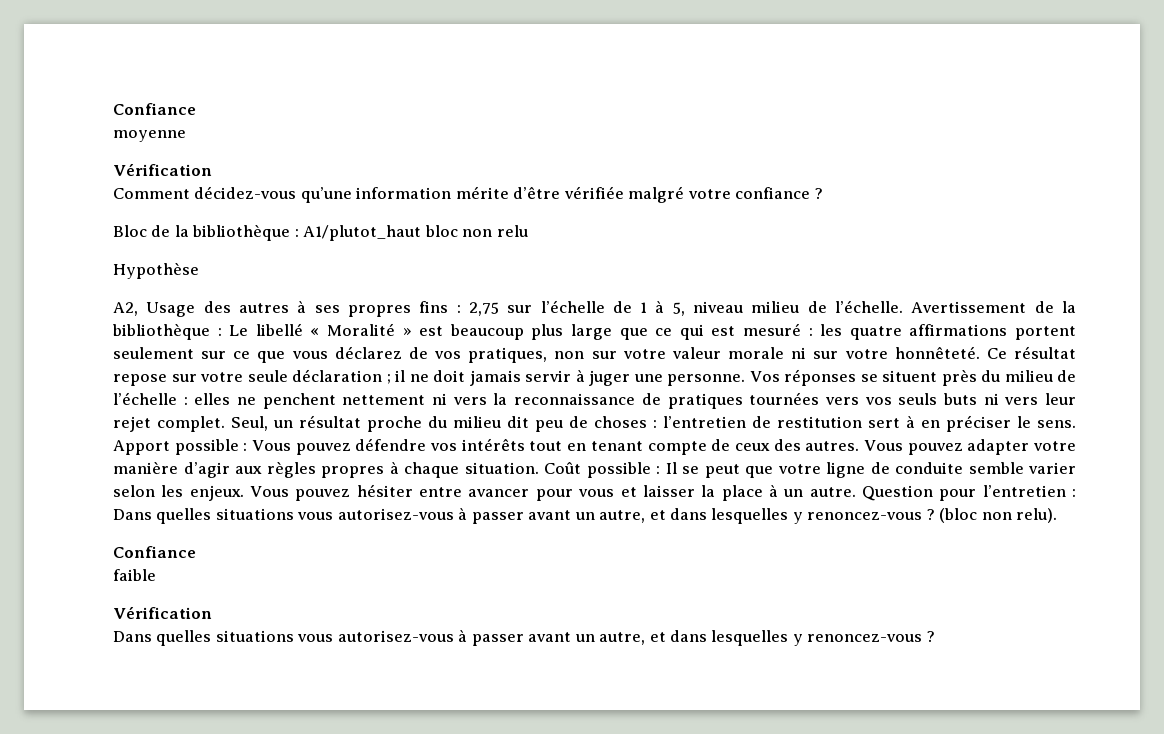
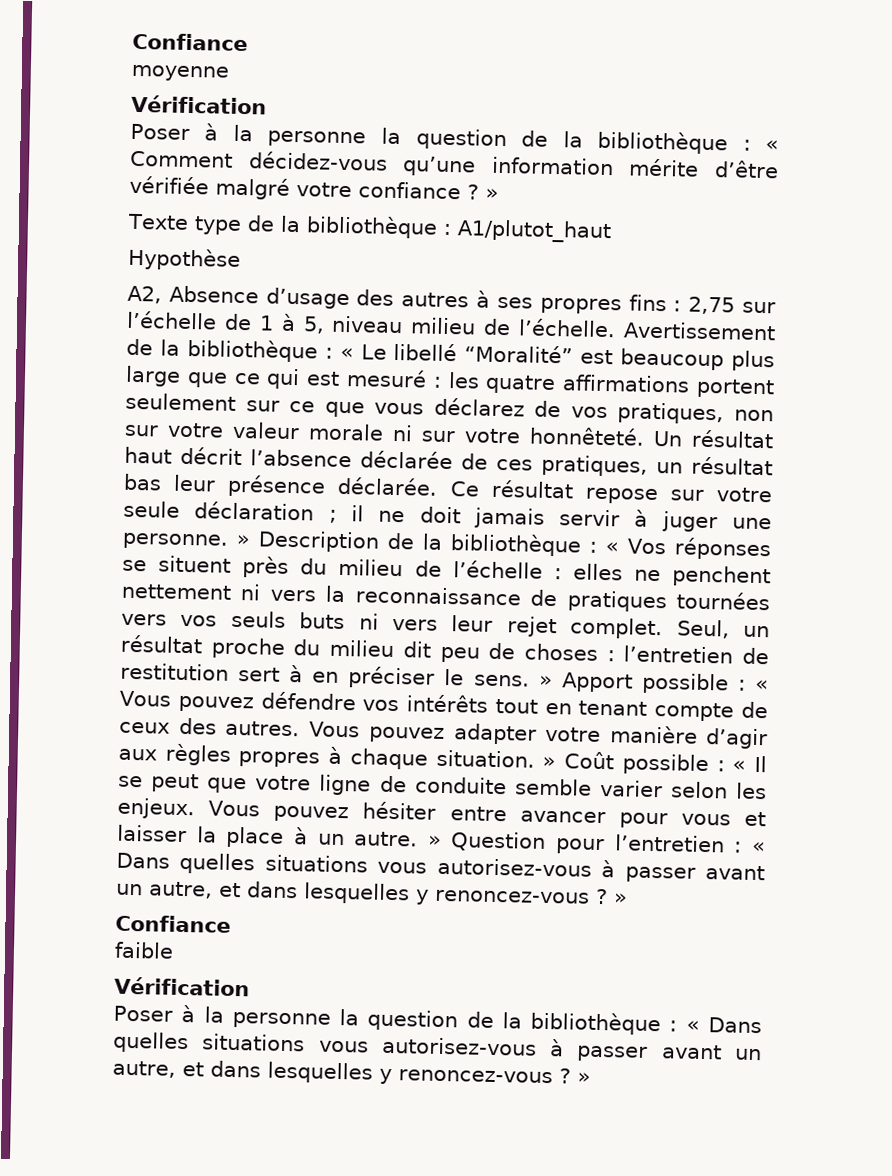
- Comment décidez-vous qu’une information mérite d’être vérifiée malgré votre confiance ?
- Bloc de la bibliothèque : A1/plutot_haut bloc non relu
+ Poser à la personne la question de la bibliothèque : « Comment décidez-vous qu’une information mérite d’être vérifiée malgré votre confiance ? »
+ Texte type de la bibliothèque : A1/plutot_haut
- A2, Usage des autres à ses propres fins : 2,75 sur l’échelle de 1 à 5, niveau milieu de l’échelle.
+ A2, Absence d’usage des autres à ses propres fins : 2,75 sur l’échelle de 1 à 5, niveau milieu de l’échelle.
- Avertissement de la bibliothèque : Le libellé « Moralité » est beaucoup plus large que ce qui est mesuré : les quatre affirmations portent seulement sur ce que vous déclarez de vos pratiques, non sur votre valeur morale ni sur votre honnêteté.
+ Avertissement de la bibliothèque : « Le libellé “Moralité” est beaucoup plus large que ce qui est mesuré : les quatre affirmations portent seulement sur ce que vous déclarez de vos pratiques, non sur votre valeur morale ni sur votre honnêteté.
+ Un résultat haut décrit l’absence déclarée de ces pratiques, un résultat bas leur présence déclarée.
- Ce résultat repose sur votre seule déclaration ; il ne doit jamais servir à juger une personne. Vos réponses se situent près du milieu de l’échelle : elles ne penchent nettement ni vers la reconnaissance de pratiques tournées vers vos seuls buts ni vers leur rejet complet.
+ Ce résultat repose sur votre seule déclaration ; il ne doit jamais servir à juger une personne. » Description de la bibliothèque : « Vos réponses se situent près du milieu de l’échelle : elles ne penchent nettement ni vers la reconnaissance de pratiques tournées vers vos seuls buts ni vers leur rejet complet.
- Seul, un résultat proche du milieu dit peu de choses : l’entretien de restitution sert à en préciser le sens. Apport possible : Vous pouvez défendre vos intérêts tout en tenant compte de ceux des autres.
+ Seul, un résultat proche du milieu dit peu de choses : l’entretien de restitution sert à en préciser le sens. » Apport possible : « Vous pouvez défendre vos intérêts tout en tenant compte de ceux des autres.
- Vous pouvez adapter votre manière d’agir aux règles propres à chaque situation. Coût possible : Il se peut que votre ligne de conduite semble varier selon les enjeux.
+ Vous pouvez adapter votre manière d’agir aux règles propres à chaque situation. » Coût possible : « Il se peut que votre ligne de conduite semble varier selon les enjeux.
- Vous pouvez hésiter entre avancer pour vous et laisser la place à un autre. Question pour l’entretien : Dans quelles situations vous autorisez-vous à passer avant un autre, et dans lesquelles y renoncez-vous ? (bloc non relu).
+ Vous pouvez hésiter entre avancer pour vous et laisser la place à un autre. » Question pour l’entretien : « Dans quelles situations vous autorisez-vous à passer avant un autre, et dans lesquelles y renoncez-vous ? »
  faible
  Vérification
- Dans quelles situations vous autorisez-vous à passer avant un autre, et dans lesquelles y renoncez-vous ?
+ Poser à la personne la question de la bibliothèque : « Dans quelles situations vous autorisez-vous à passer avant un autre, et dans lesquelles y renoncez-vous ? »

